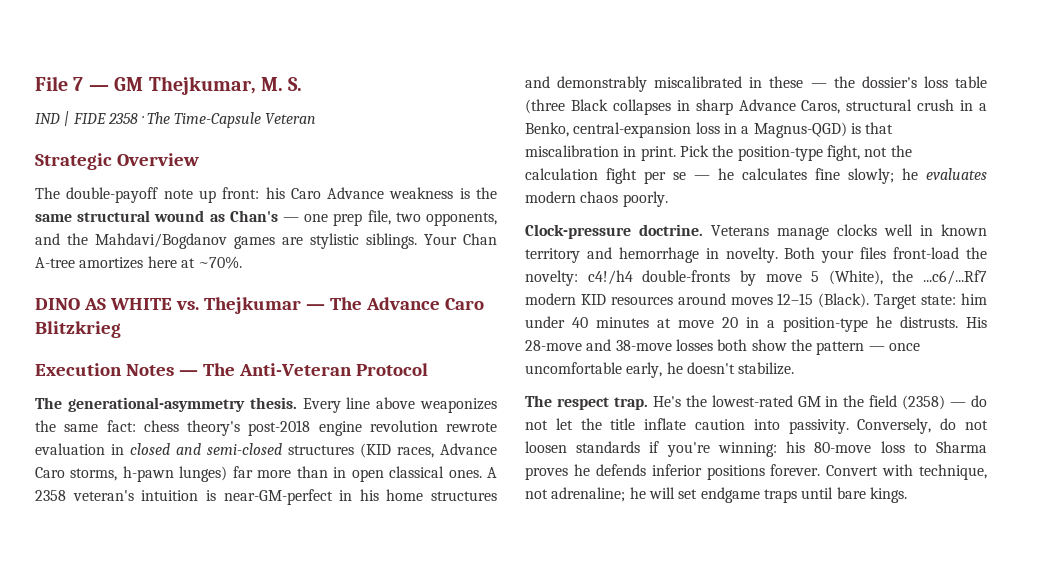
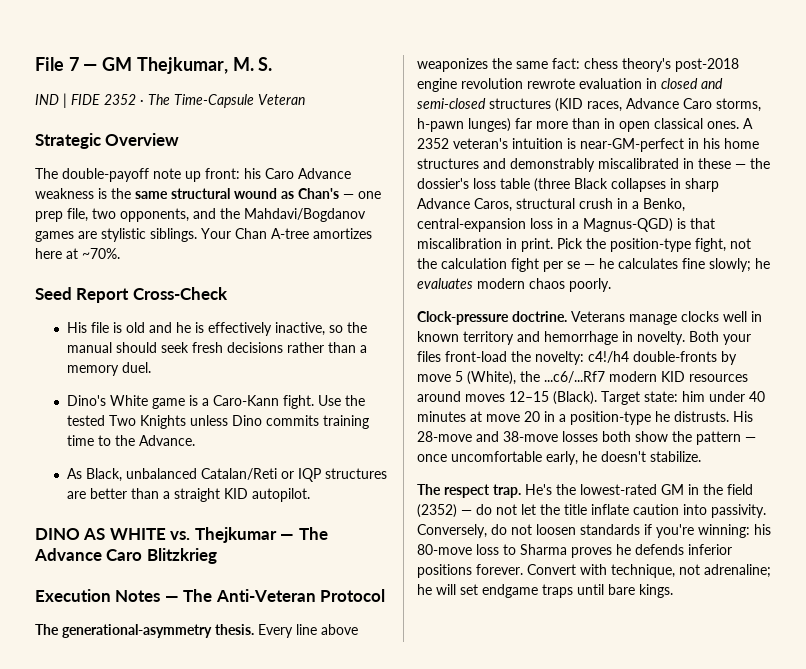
- IND | FIDE 2358 · The Time-Capsule Veteran
+ IND | FIDE 2352 · The Time-Capsule Veteran
+ Seed Report Cross-Check
+ His file is old and he is effectively inactive, so the manual should seek fresh decisions rather than a memory duel.
+ Dino's White game is a Caro-Kann fight. Use the tested Two Knights unless Dino commits training time to the Advance.
+ As Black, unbalanced Catalan/Reti or IQP structures are better than a straight KID autopilot.
- A 2358 veteran's intuition is near-GM-perfect in his home structures and demonstrably miscalibrated in these — the dossier's loss table (three Black collapses in sharp Advance Caros, structural crush in a Benko, central-expansion loss in a Magnus-QGD) is that miscalibration in print.
+ A 2352 veteran's intuition is near-GM-perfect in his home structures and demonstrably miscalibrated in these — the dossier's loss table (three Black collapses in sharp Advance Caros, structural crush in a Benko, central-expansion loss in a Magnus-QGD) is that miscalibration in print.
- He's the lowest-rated GM in the field (2358) — do not let the title inflate caution into passivity.
+ He's the lowest-rated GM in the field (2352) — do not let the title inflate caution into passivity.

